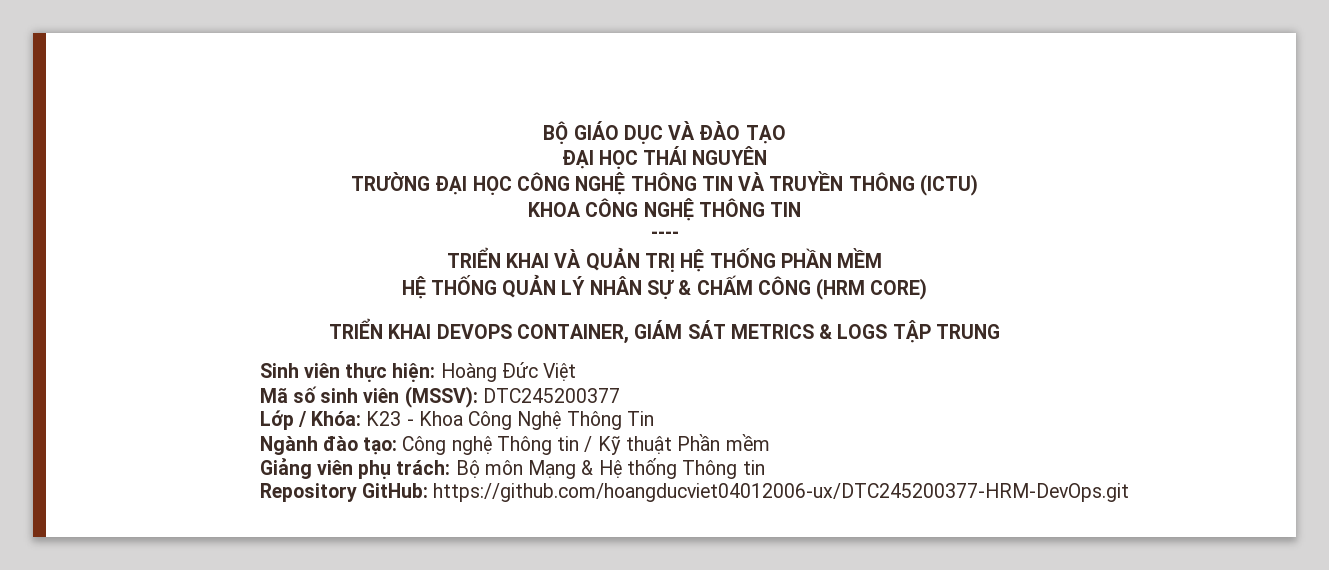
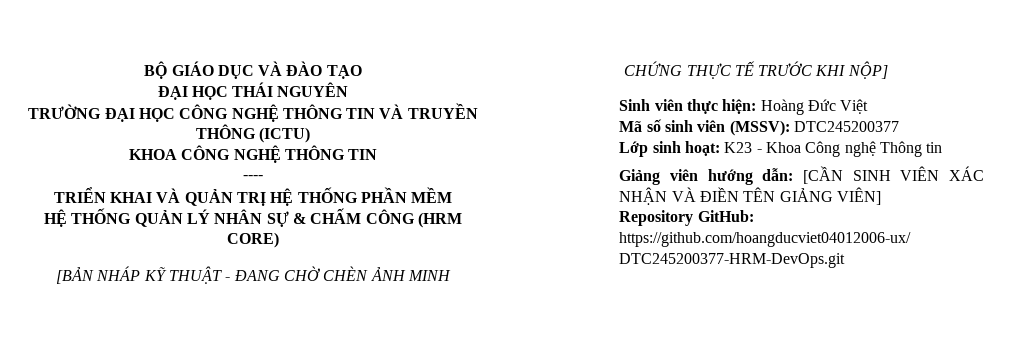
- TRIỂN KHAI DEVOPS CONTAINER, GIÁM SÁT METRICS & LOGS TẬP TRUNG
+ [BẢN NHÁP KỸ THUẬT - ĐANG CHỜ CHÈN ẢNH MINH CHỨNG THỰC TẾ TRƯỚC KHI NỘP]
- Lớp / Khóa: K23 - Khoa Công Nghệ Thông Tin
- Ngành đào tạo: Công nghệ Thông tin / Kỹ thuật Phần mềm
- Giảng viên phụ trách: Bộ môn Mạng & Hệ thống Thông tin
+ Lớp sinh hoạt: K23 - Khoa Công nghệ Thông tin
+ Giảng viên hướng dẫn: [CẦN SINH VIÊN XÁC NHẬN VÀ ĐIỀN TÊN GIẢNG VIÊN]

